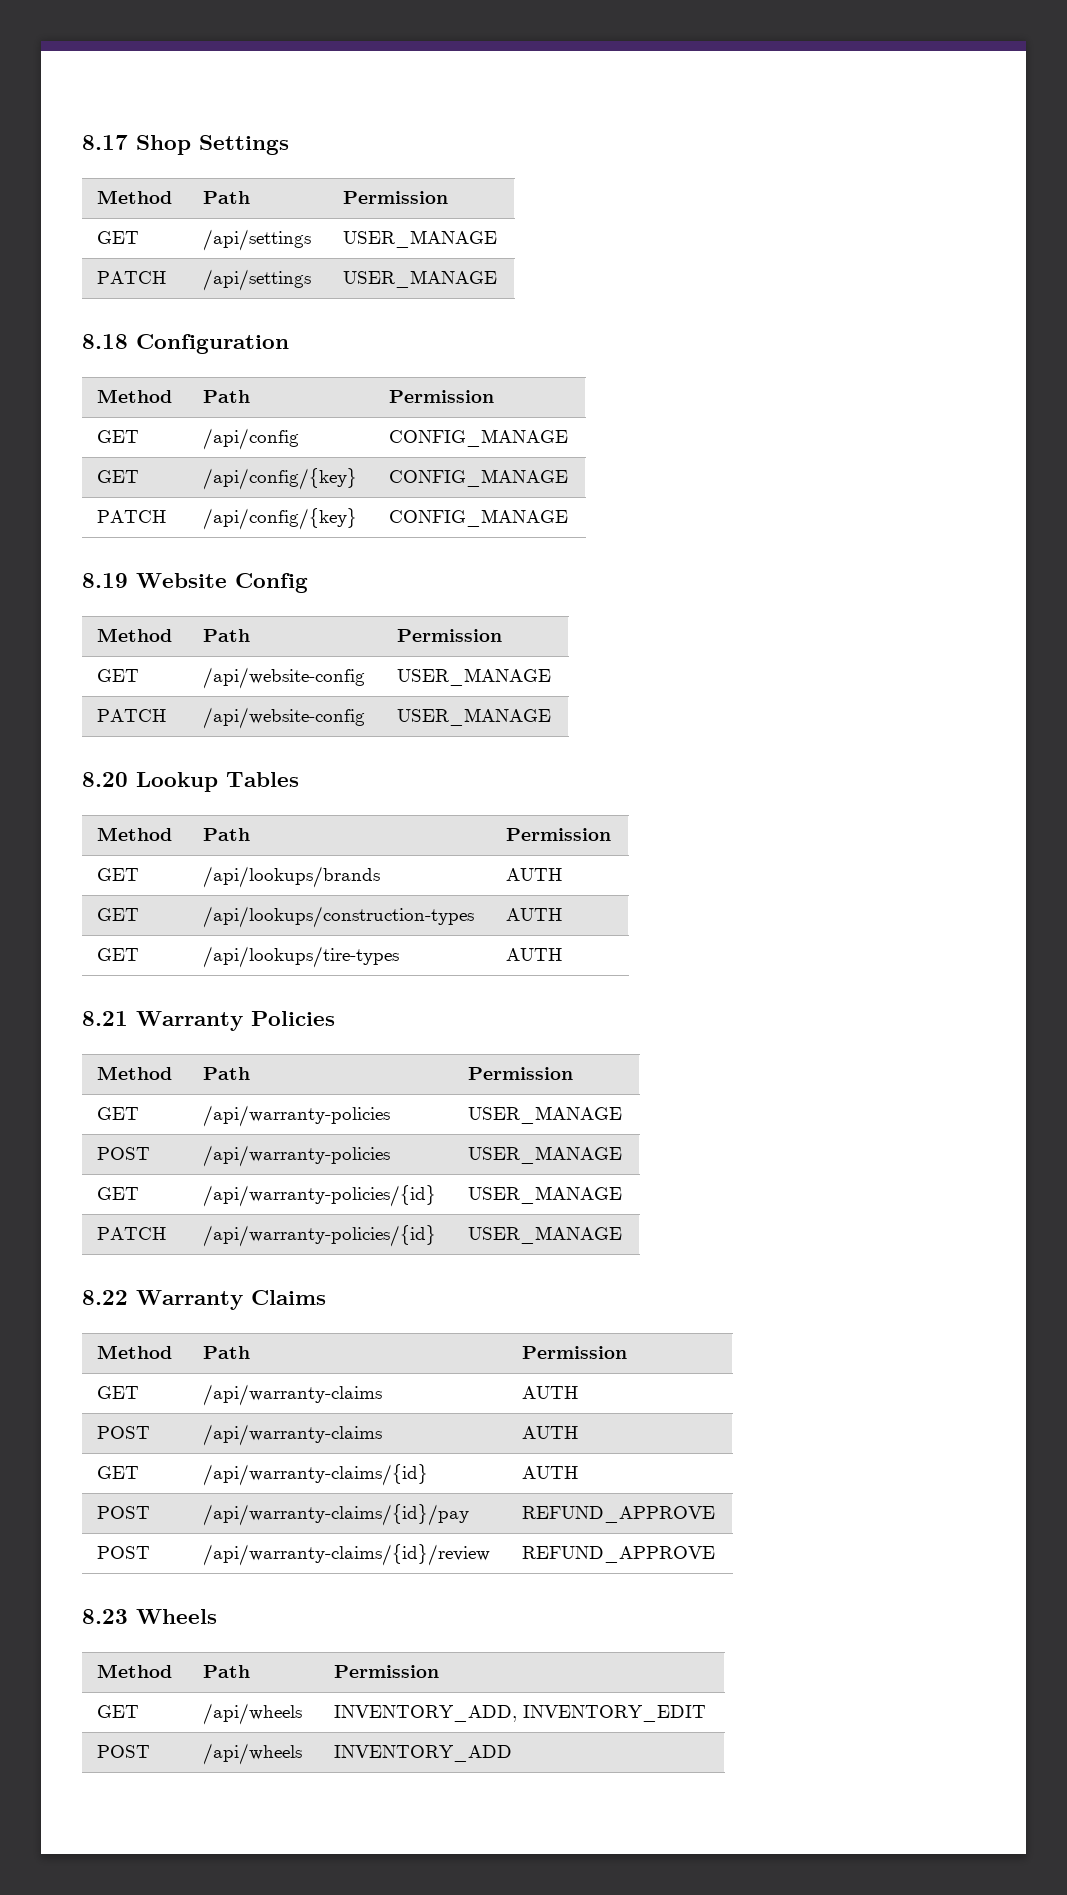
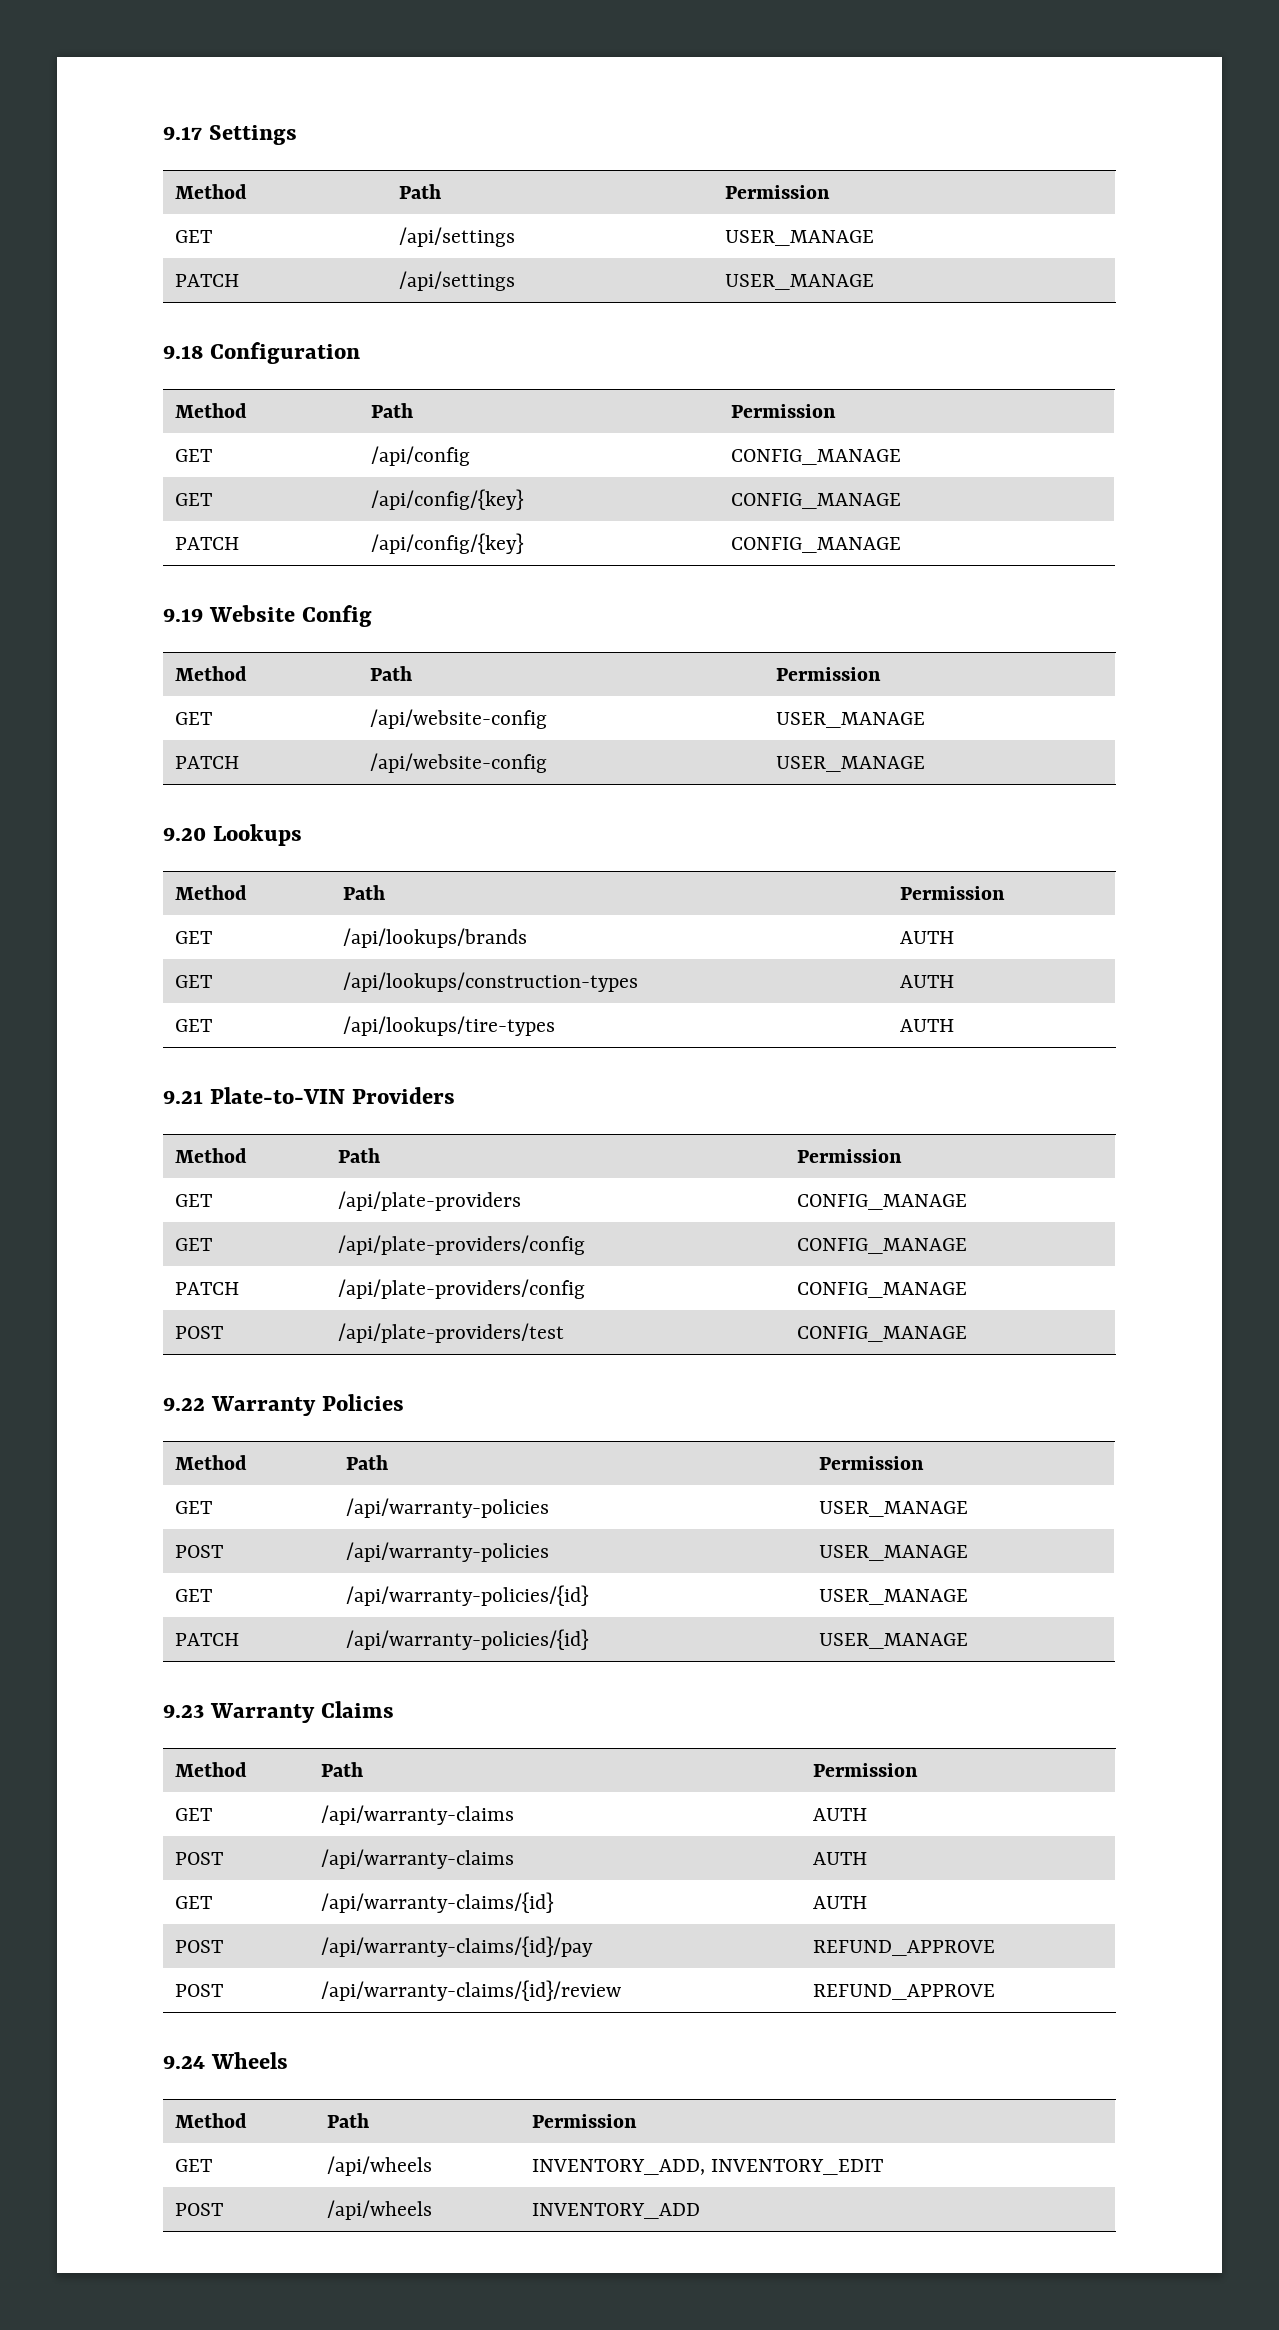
- 8.17 Shop Settings
+ 9.17 Settings
- 8.18 Configuration
+ 9.18 Configuration
- 8.19 Website Config
+ 9.19 Website Config
- 8.20 Lookup Tables
+ 9.20 Lookups
- 8.21 Warranty Policies
+ 9.21 Plate-to-VIN Providers
+ Method | Path | Permission
+ GET | /api/plate-providers | CONFIG_MANAGE
+ GET | /api/plate-providers/config | CONFIG_MANAGE
+ PATCH | /api/plate-providers/config | CONFIG_MANAGE
+ POST | /api/plate-providers/test | CONFIG_MANAGE
+ 9.22 Warranty Policies
- 8.22 Warranty Claims
+ 9.23 Warranty Claims
- 8.23 Wheels
+ 9.24 Wheels

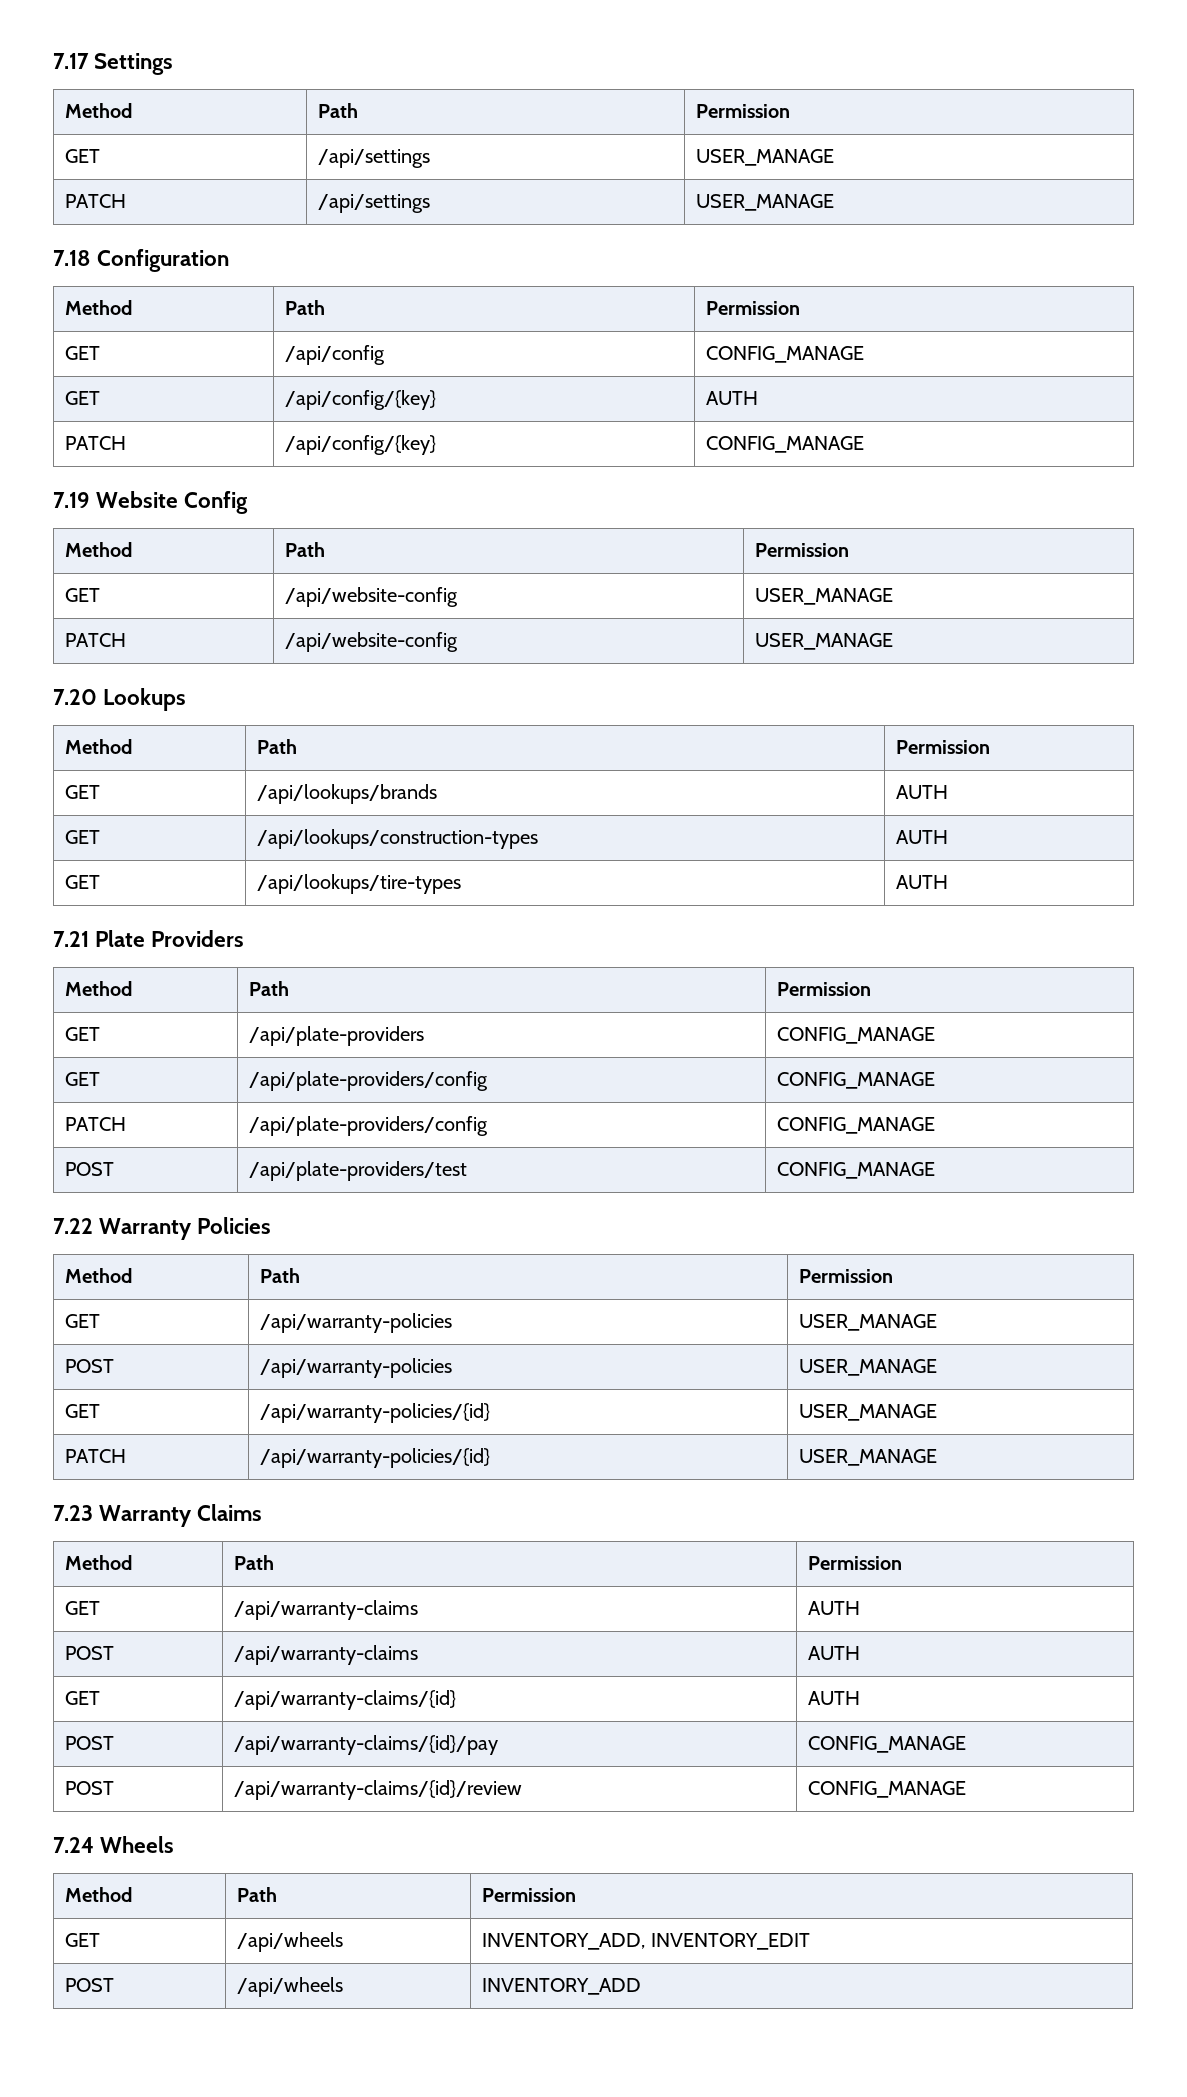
- 9.17 Settings
+ 7.17 Settings
- 9.18 Configuration
+ 7.18 Configuration
- GET | /api/config/{key} | CONFIG_MANAGE
+ GET | /api/config/{key} | AUTH
- 9.19 Website Config
+ 7.19 Website Config
- 9.20 Lookups
+ 7.20 Lookups
- 9.21 Plate-to-VIN Providers
+ 7.21 Plate Providers
- 9.22 Warranty Policies
+ 7.22 Warranty Policies
- 9.23 Warranty Claims
+ 7.23 Warranty Claims
- POST | /api/warranty-claims/{id}/pay | REFUND_APPROVE
+ POST | /api/warranty-claims/{id}/pay | CONFIG_MANAGE
- POST | /api/warranty-claims/{id}/review | REFUND_APPROVE
- 9.24 Wheels
+ POST | /api/warranty-claims/{id}/review | CONFIG_MANAGE
+ 7.24 Wheels

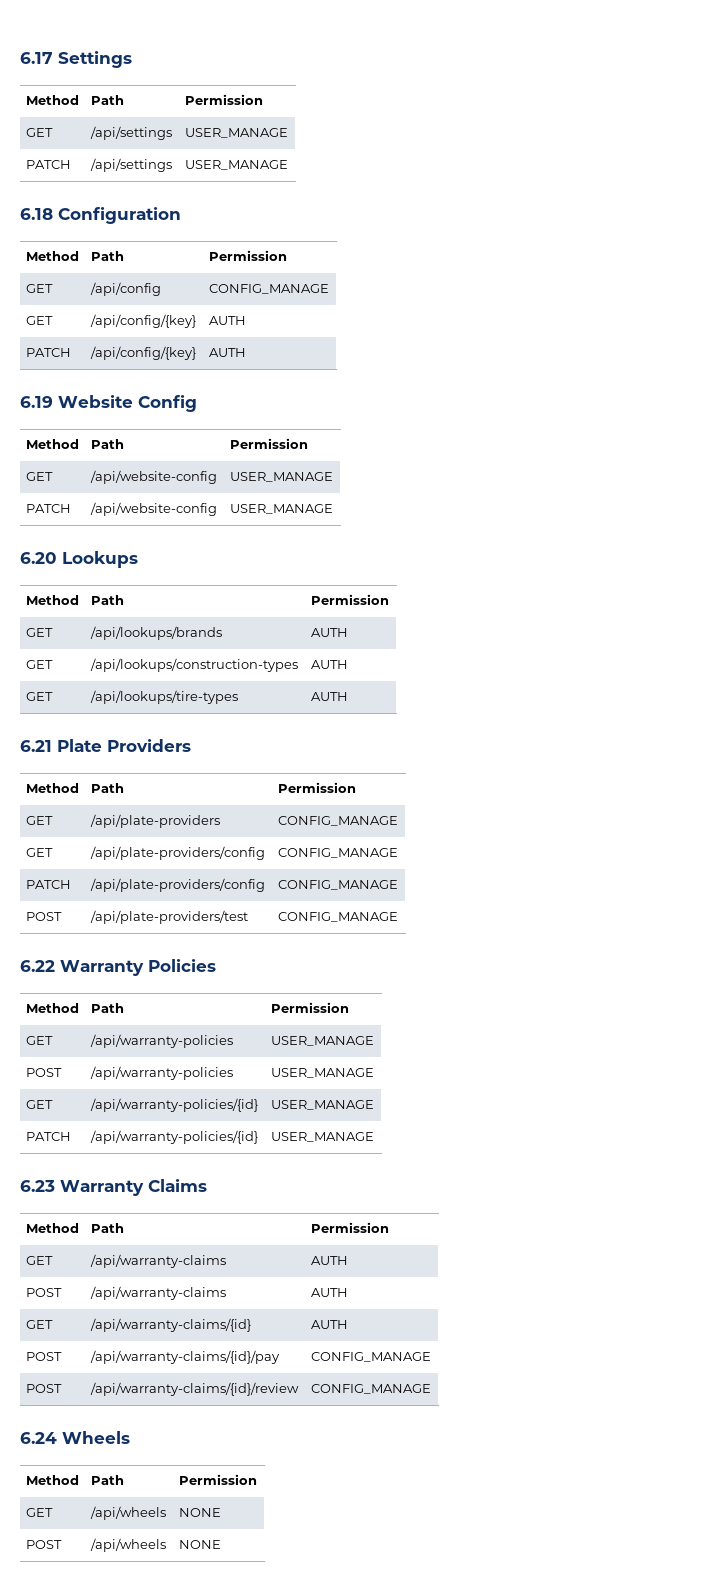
- 7.17 Settings
+ 6.17 Settings
- 7.18 Configuration
+ 6.18 Configuration
- PATCH | /api/config/{key} | CONFIG_MANAGE
- 7.19 Website Config
+ PATCH | /api/config/{key} | AUTH
+ 6.19 Website Config
- 7.20 Lookups
+ 6.20 Lookups
- 7.21 Plate Providers
+ 6.21 Plate Providers
- 7.22 Warranty Policies
+ 6.22 Warranty Policies
- 7.23 Warranty Claims
+ 6.23 Warranty Claims
- 7.24 Wheels
+ 6.24 Wheels
- GET | /api/wheels | INVENTORY_ADD, INVENTORY_EDIT
+ GET | /api/wheels | NONE
- POST | /api/wheels | INVENTORY_ADD
+ POST | /api/wheels | NONE

